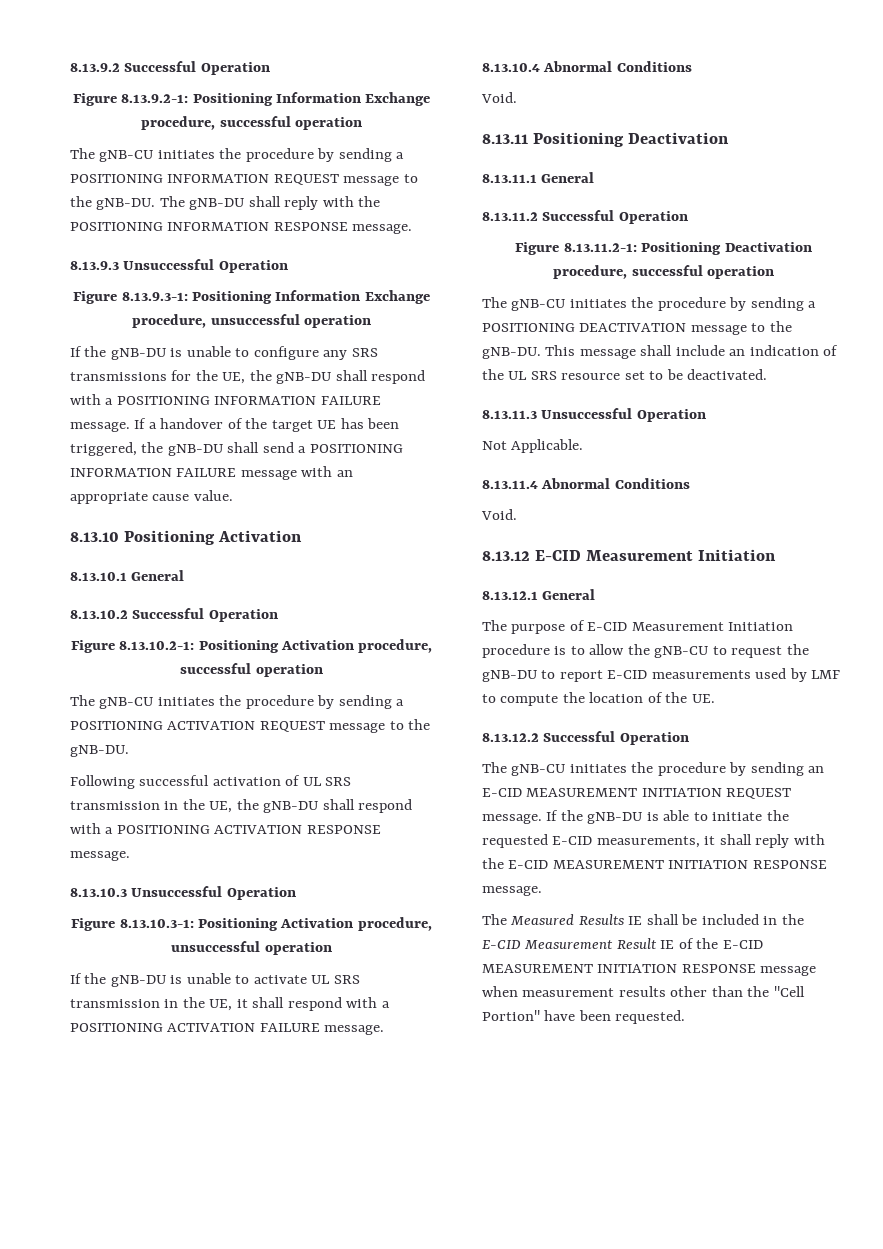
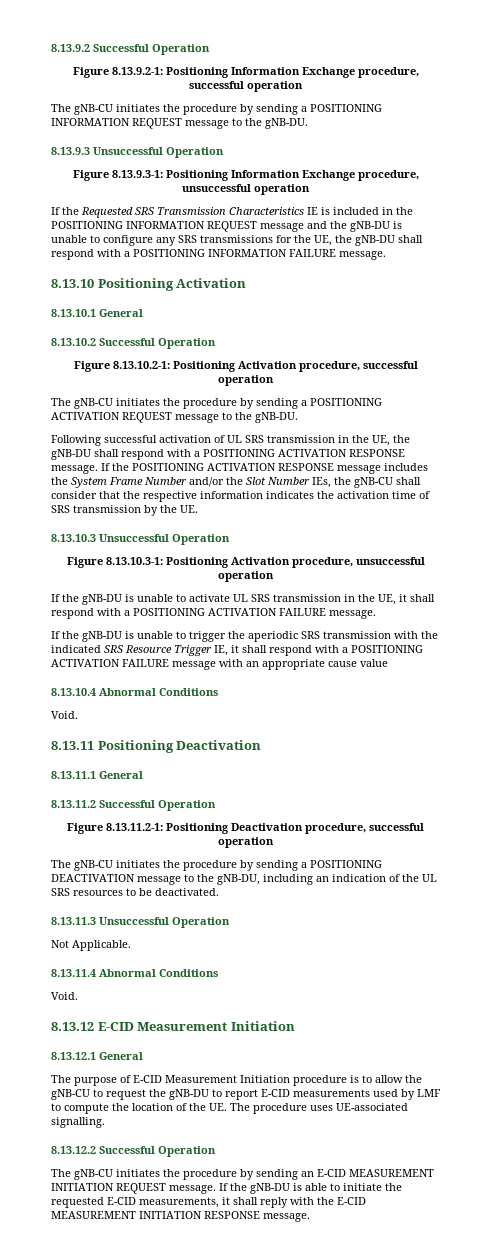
- The gNB-DU shall reply with the POSITIONING INFORMATION RESPONSE message.
- If the gNB-DU is unable to configure any SRS transmissions for the UE, the gNB-DU shall respond with a POSITIONING INFORMATION FAILURE message. If a handover of the target UE has been triggered, the gNB-DU shall send a POSITIONING INFORMATION FAILURE message with an appropriate cause value.
+ If the Requested SRS Transmission Characteristics IE is included in the POSITIONING INFORMATION REQUEST message and the gNB-DU is unable to configure any SRS transmissions for the UE, the gNB-DU shall respond with a POSITIONING INFORMATION FAILURE message.
+ If the POSITIONING ACTIVATION RESPONSE message includes the System Frame Number and/or the Slot Number IEs, the gNB-CU shall consider that the respective information indicates the activation time of SRS transmission by the UE.
+ If the gNB-DU is unable to trigger the aperiodic SRS transmission with the indicated SRS Resource Trigger IE, it shall respond with a POSITIONING ACTIVATION FAILURE message with an appropriate cause value
- The gNB-CU initiates the procedure by sending a POSITIONING DEACTIVATION message to the gNB-DU. This message shall include an indication of the UL SRS resource set to be deactivated.
+ The gNB-CU initiates the procedure by sending a POSITIONING DEACTIVATION message to the gNB-DU, including an indication of the UL SRS resources to be deactivated.
- The purpose of E-CID Measurement Initiation procedure is to allow the gNB-CU to request the gNB-DU to report E-CID measurements used by LMF to compute the location of the UE.
+ The purpose of E-CID Measurement Initiation procedure is to allow the gNB-CU to request the gNB-DU to report E-CID measurements used by LMF to compute the location of the UE. The procedure uses UE-associated signalling.
- The Measured Results IE shall be included in the E-CID Measurement Result IE of the E-CID MEASUREMENT INITIATION RESPONSE message when measurement results other than the "Cell Portion" have been requested.

